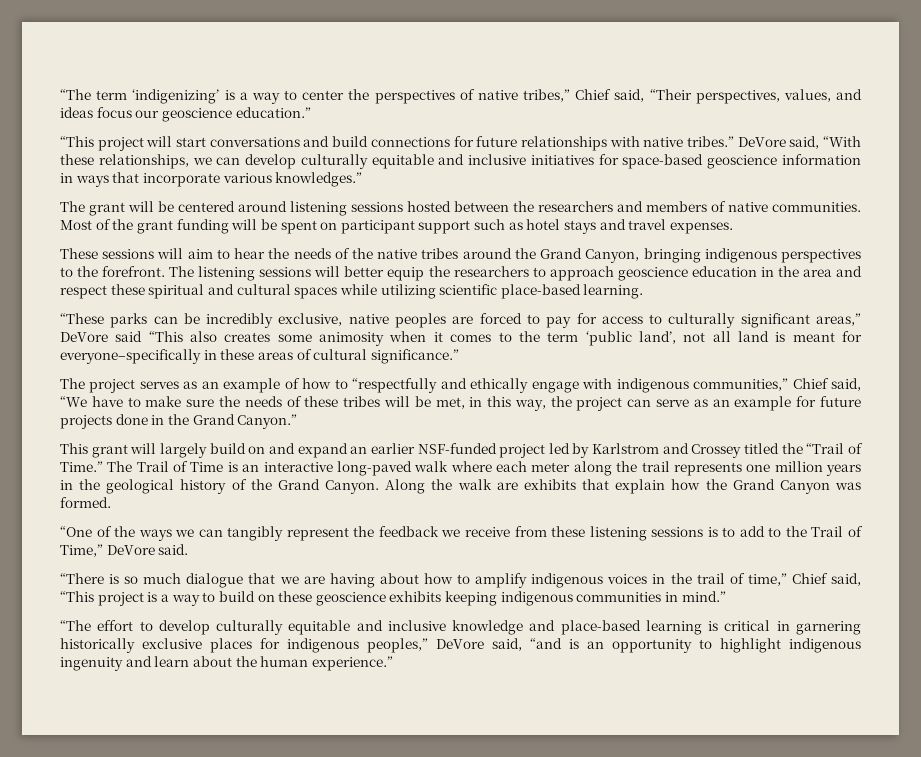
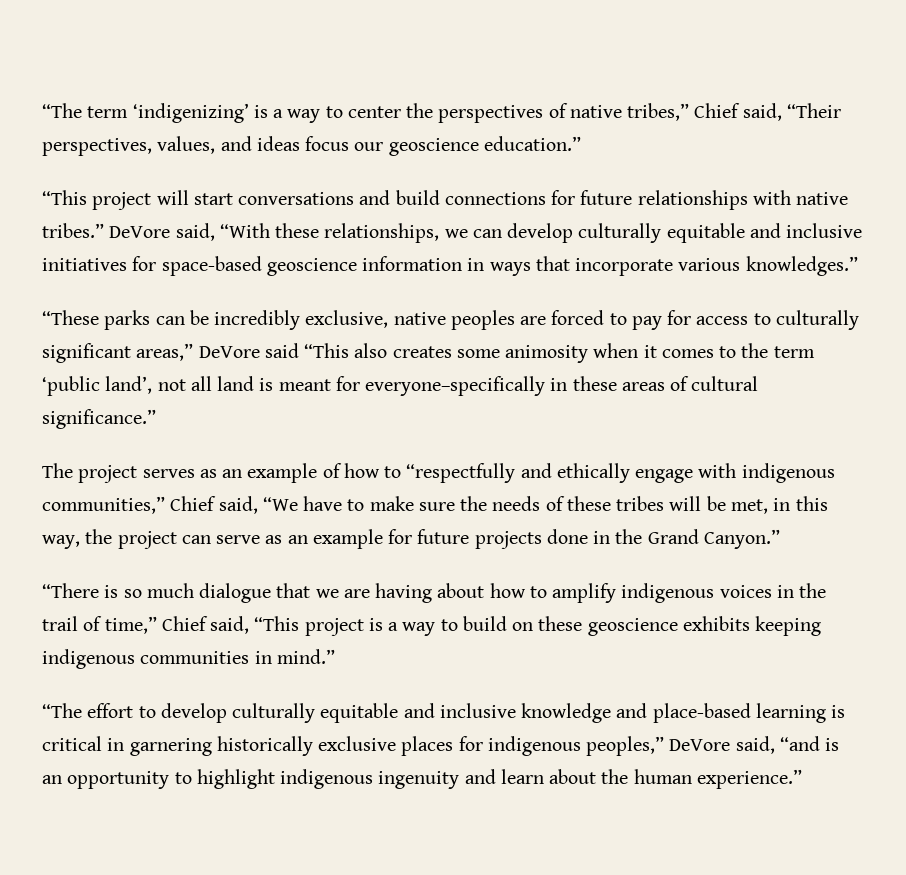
- The grant will be centered around listening sessions hosted between the researchers and members of native communities. Most of the grant funding will be spent on participant support such as hotel stays and travel expenses.
- These sessions will aim to hear the needs of the native tribes around the Grand Canyon, bringing indigenous perspectives to the forefront. The listening sessions will better equip the researchers to approach geoscience education in the area and respect these spiritual and cultural spaces while utilizing scientific place-based learning.
- This grant will largely build on and expand an earlier NSF-funded project led by Karlstrom and Crossey titled the “Trail of Time.” The Trail of Time is an interactive long-paved walk where each meter along the trail represents one million years in the geological history of the Grand Canyon. Along the walk are exhibits that explain how the Grand Canyon was formed.
- “One of the ways we can tangibly represent the feedback we receive from these listening sessions is to add to the Trail of Time,” DeVore said.

